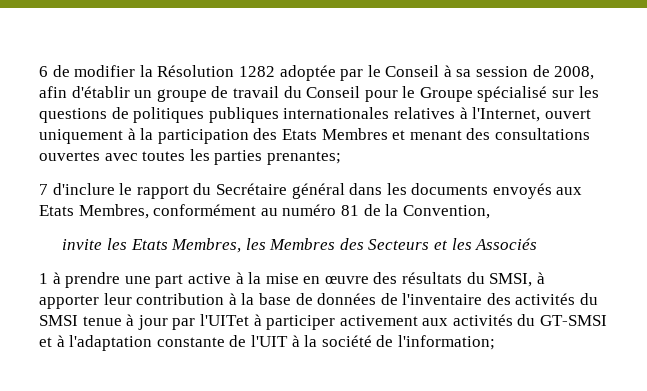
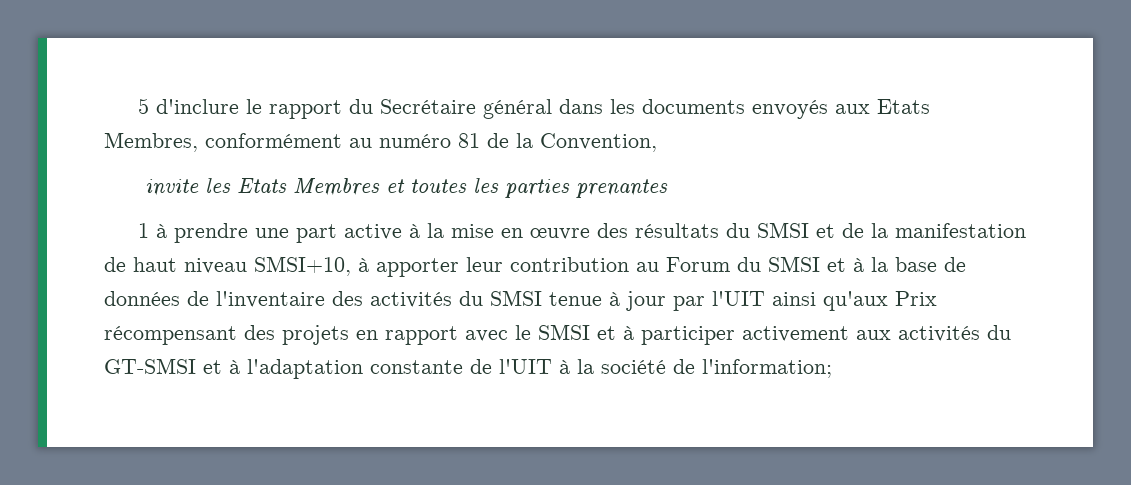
- 6 de modifier la Résolution 1282 adoptée par le Conseil à sa session de 2008, afin d'établir un groupe de travail du Conseil pour le Groupe spécialisé sur les questions de politiques publiques internationales relatives à l'Internet, ouvert uniquement à la participation des Etats Membres et menant des consultations ouvertes avec toutes les parties prenantes;
- 7 d'inclure le rapport du Secrétaire général dans les documents envoyés aux Etats Membres, conformément au numéro 81 de la Convention,
+ 5 d'inclure le rapport du Secrétaire général dans les documents envoyés aux Etats Membres, conformément au numéro 81 de la Convention,
- invite les Etats Membres, les Membres des Secteurs et les Associés
+ invite les Etats Membres et toutes les parties prenantes
- 1 à prendre une part active à la mise en œuvre des résultats du SMSI, à apporter leur contribution à la base de données de l'inventaire des activités du SMSI tenue à jour par l'UITet à participer activement aux activités du GT-SMSI et à l'adaptation constante de l'UIT à la société de l'information;
+ 1 à prendre une part active à la mise en œuvre des résultats du SMSI et de la manifestation de haut niveau SMSI+10, à apporter leur contribution au Forum du SMSI et à la base de données de l'inventaire des activités du SMSI tenue à jour par l'UIT ainsi qu'aux Prix récompensant des projets en rapport avec le SMSI et à participer activement aux activités du GT-SMSI et à l'adaptation constante de l'UIT à la société de l'information;

